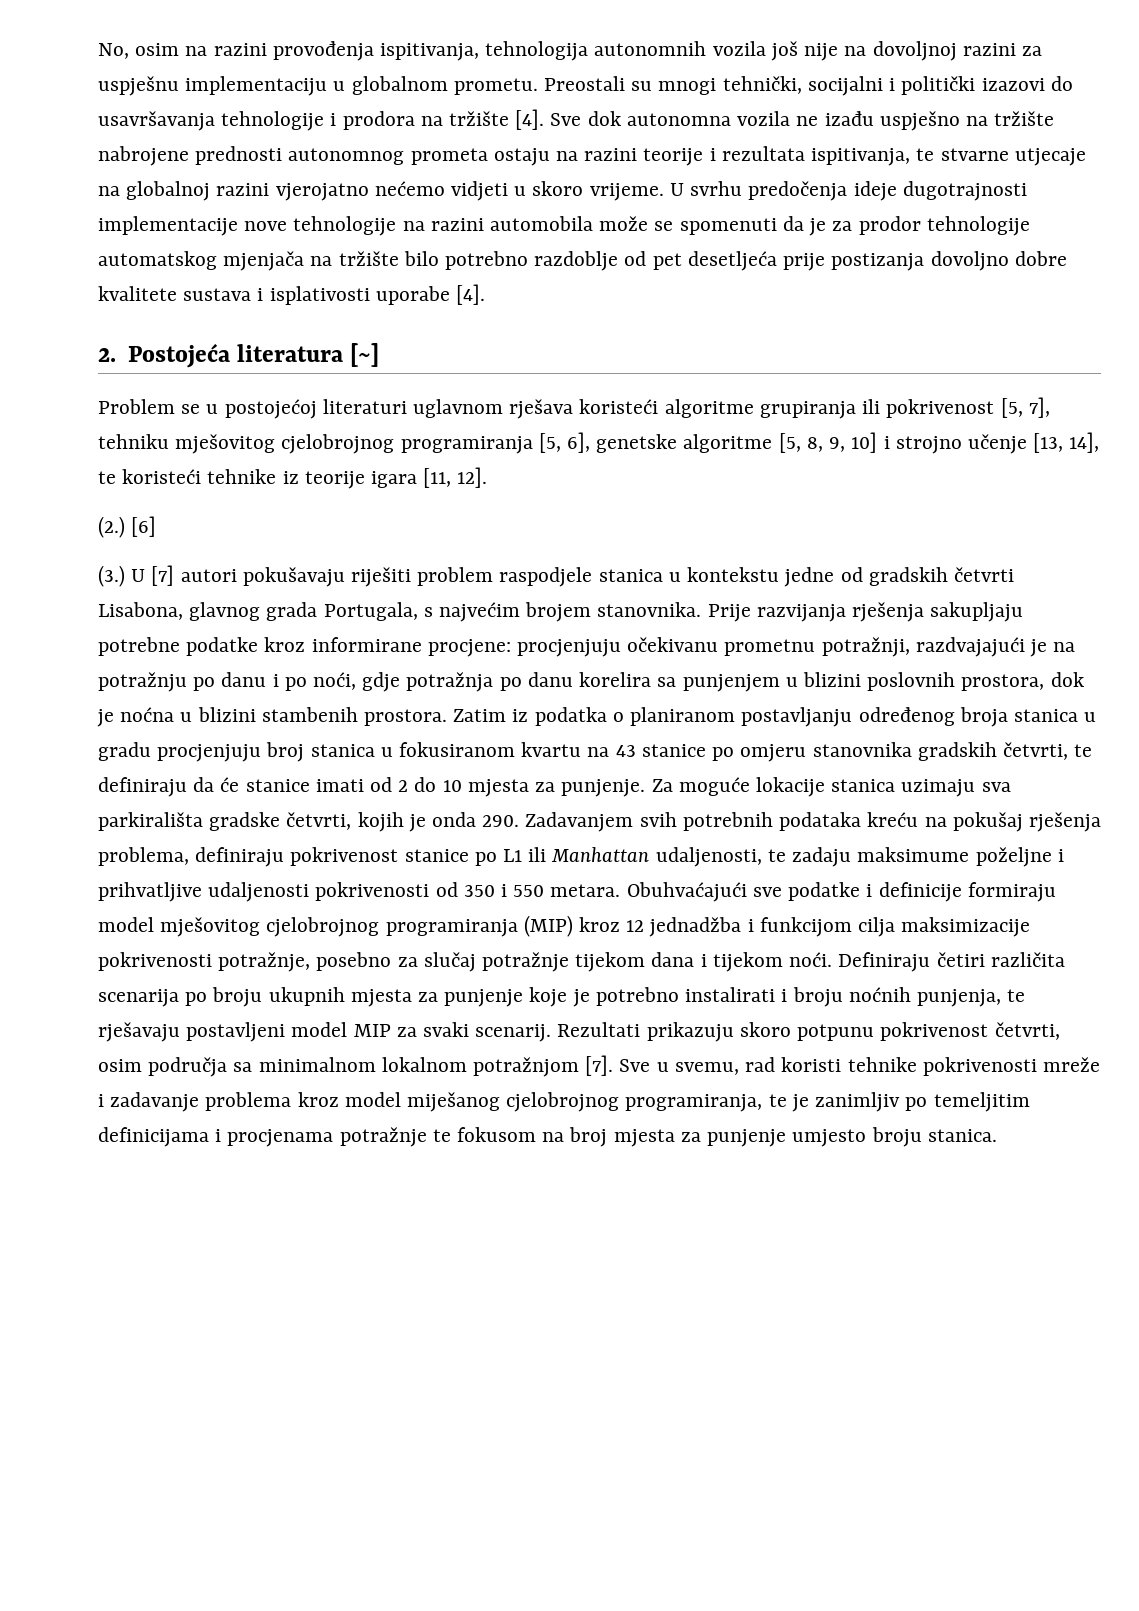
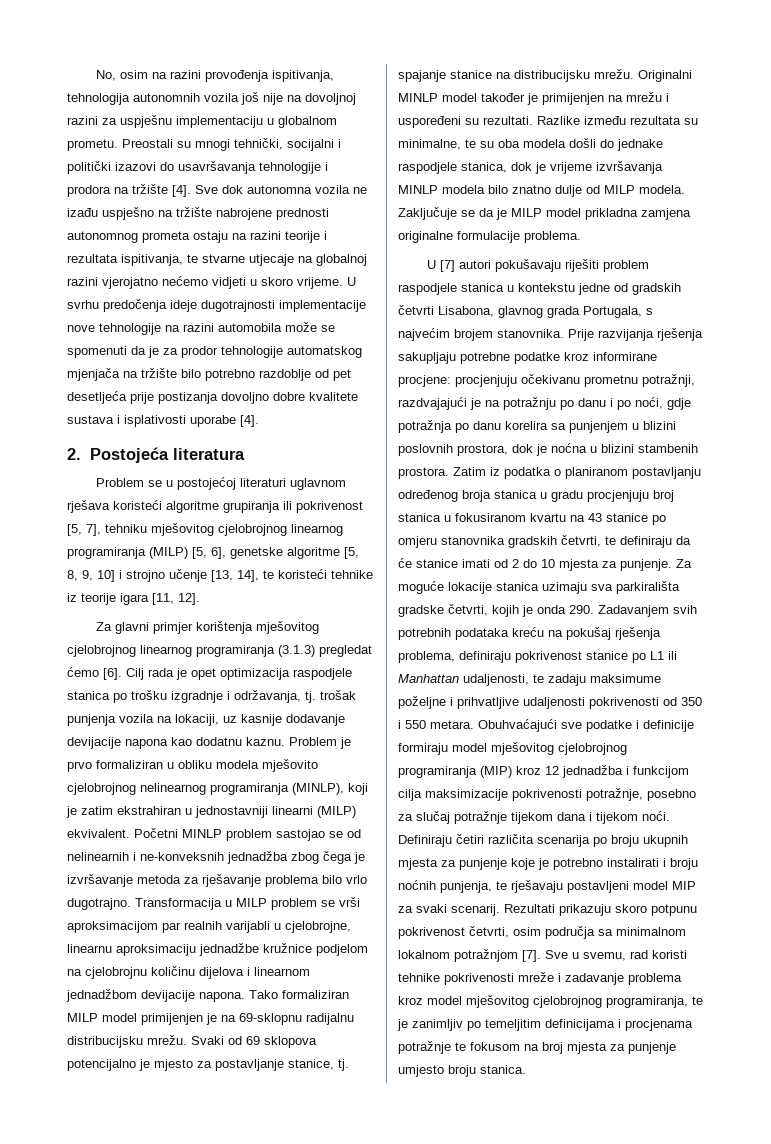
- 2. Postojeća literatura [~]
+ 2. Postojeća literatura
- Problem se u postojećoj literaturi uglavnom rješava koristeći algoritme grupiranja ili pokrivenost [5, 7], tehniku mješovitog cjelobrojnog programiranja [5, 6], genetske algoritme [5, 8, 9, 10] i strojno učenje [13, 14], te koristeći tehnike iz teorije igara [11, 12].
+ Problem se u postojećoj literaturi uglavnom rješava koristeći algoritme grupiranja ili pokrivenost [5, 7], tehniku mješovitog cjelobrojnog linearnog programiranja (MILP) [5, 6], genetske algoritme [5, 8, 9, 10] i strojno učenje [13, 14], te koristeći tehnike iz teorije igara [11, 12].
- (2.) [6]
- (3.) U [7] autori pokušavaju riješiti problem raspodjele stanica u kontekstu jedne od gradskih četvrti Lisabona, glavnog grada Portugala, s najvećim brojem stanovnika.
+ Za glavni primjer korištenja mješovitog cjelobrojnog linearnog programiranja (3.1.3) pregledat ćemo [6]. Cilj rada je opet optimizacija raspodjele stanica po trošku izgradnje i održavanja, tj. trošak punjenja vozila na lokaciji, uz kasnije dodavanje devijacije napona kao dodatnu kaznu. Problem je prvo formaliziran u obliku modela mješovito cjelobrojnog nelinearnog programiranja (MINLP), koji je zatim ekstrahiran u jednostavniji linearni (MILP) ekvivalent. Početni MINLP problem sastojao se od nelinearnih i ne-konveksnih jednadžba zbog čega je izvršavanje metoda za rješavanje problema bilo vrlo dugotrajno. Transformacija u MILP problem se vrši aproksimacijom par realnih varijabli u cjelobrojne, linearnu aproksimaciju jednadžbe kružnice podjelom na cjelobrojnu količinu dijelova i linearnom jednadžbom devijacije napona. Tako formaliziran MILP model primijenjen je na 69-sklopnu radijalnu distribucijsku mrežu. Svaki od 69 sklopova potencijalno je mjesto za postavljanje stanice, tj. spajanje stanice na distribucijsku mrežu. Originalni MINLP model također je primijenjen na mrežu i uspoređeni su rezultati. Razlike između rezultata su minimalne, te su oba modela došli do jednake raspodjele stanica, dok je vrijeme izvršavanja MINLP modela bilo znatno dulje od MILP modela. Zaključuje se da je MILP model prikladna zamjena originalne formulacije problema.
+ U [7] autori pokušavaju riješiti problem raspodjele stanica u kontekstu jedne od gradskih četvrti Lisabona, glavnog grada Portugala, s najvećim brojem stanovnika.
- Sve u svemu, rad koristi tehnike pokrivenosti mreže i zadavanje problema kroz model miješanog cjelobrojnog programiranja, te je zanimljiv po temeljitim definicijama i procjenama potražnje te fokusom na broj mjesta za punjenje umjesto broju stanica.
+ Sve u svemu, rad koristi tehnike pokrivenosti mreže i zadavanje problema kroz model mješovitog cjelobrojnog programiranja, te je zanimljiv po temeljitim definicijama i procjenama potražnje te fokusom na broj mjesta za punjenje umjesto broju stanica.

